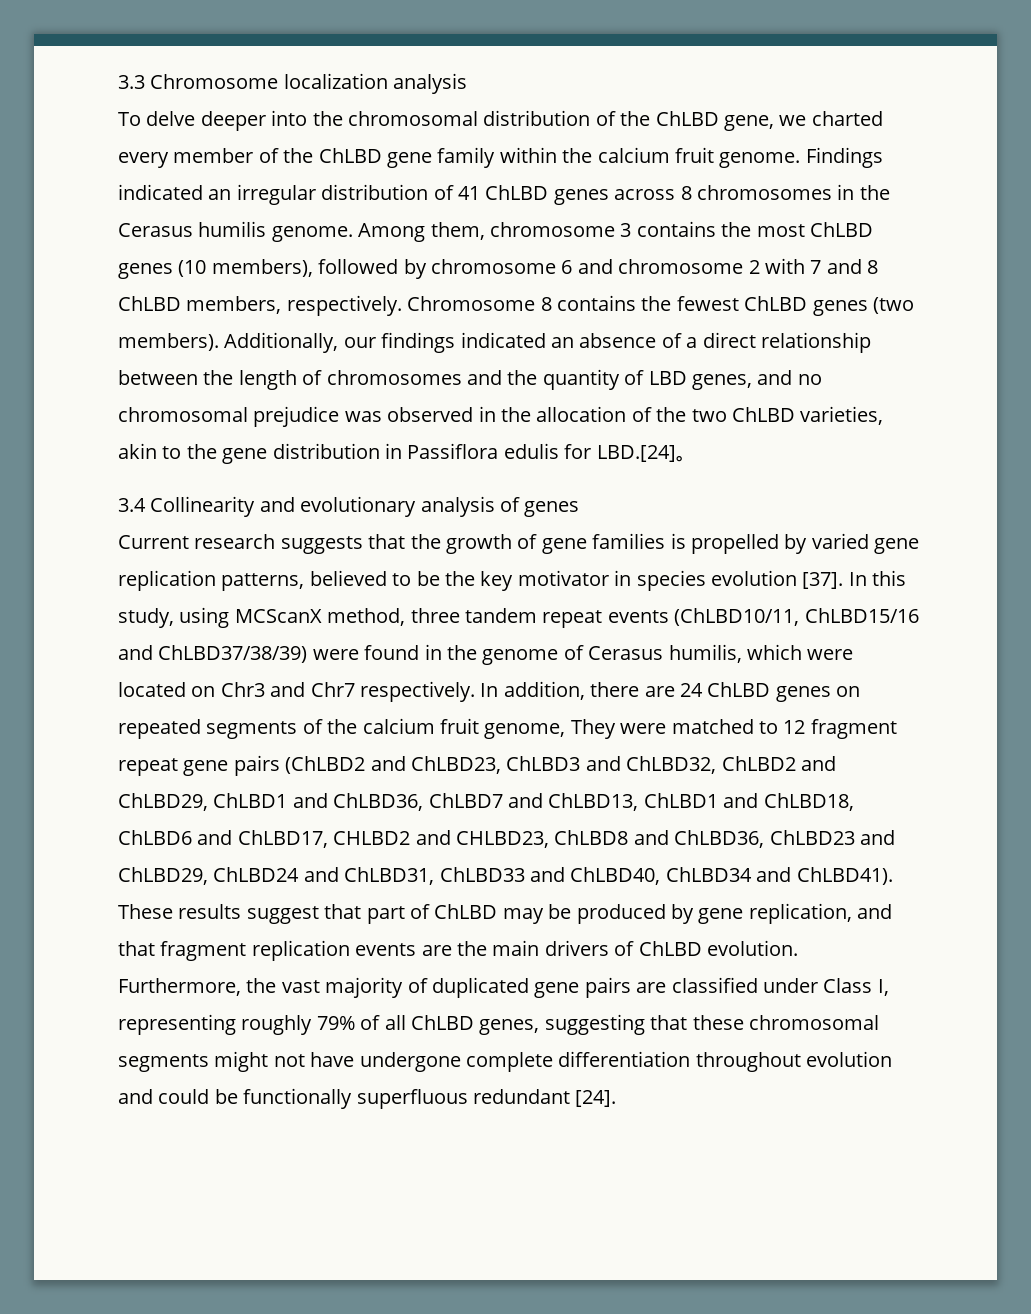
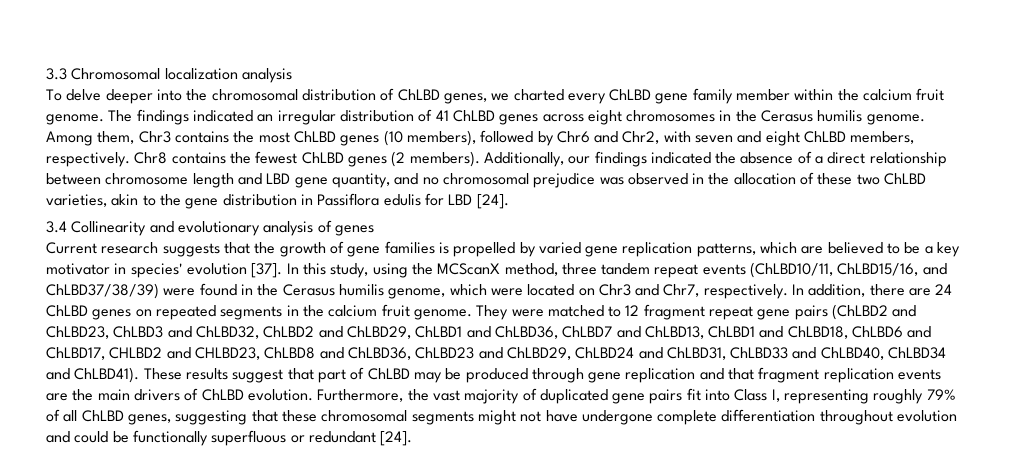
- 3.3 Chromosome localization analysis
+ 3.3 Chromosomal localization analysis
- To delve deeper into the chromosomal distribution of the ChLBD gene, we charted every member of the ChLBD gene family within the calcium fruit genome.
+ To delve deeper into the chromosomal distribution of ChLBD genes, we charted every ChLBD gene family member within the calcium fruit genome.
- Findings indicated an irregular distribution of 41 ChLBD genes across 8 chromosomes in the Cerasus humilis genome.
+ The findings indicated an irregular distribution of 41 ChLBD genes across eight chromosomes in the Cerasus humilis genome.
- Among them, chromosome 3 contains the most ChLBD genes (10 members), followed by chromosome 6 and chromosome 2 with 7 and 8 ChLBD members, respectively.
+ Among them, Chr3 contains the most ChLBD genes (10 members), followed by Chr6 and Chr2, with seven and eight ChLBD members, respectively.
- Chromosome 8 contains the fewest ChLBD genes (two members).
+ Chr8 contains the fewest ChLBD genes (2 members).
- Additionally, our findings indicated an absence of a direct relationship between the length of chromosomes and the quantity of LBD genes, and no chromosomal prejudice was observed in the allocation of the two ChLBD varieties, akin to the gene distribution in Passiflora edulis for LBD.[24]。
+ Additionally, our findings indicated the absence of a direct relationship between chromosome length and LBD gene quantity, and no chromosomal prejudice was observed in the allocation of these two ChLBD varieties, akin to the gene distribution in Passiflora edulis for LBD [24].
- Current research suggests that the growth of gene families is propelled by varied gene replication patterns, believed to be the key motivator in species evolution [37].
+ Current research suggests that the growth of gene families is propelled by varied gene replication patterns, which are believed to be a key motivator in species' evolution [37].
- In this study, using MCScanX method, three tandem repeat events (ChLBD10/11, ChLBD15/16 and ChLBD37/38/39) were found in the genome of Cerasus humilis, which were located on Chr3 and Chr7 respectively.
+ In this study, using the MCScanX method, three tandem repeat events (ChLBD10/11, ChLBD15/16, and ChLBD37/38/39) were found in the Cerasus humilis genome, which were located on Chr3 and Chr7, respectively.
- In addition, there are 24 ChLBD genes on repeated segments of the calcium fruit genome, They were matched to 12 fragment repeat gene pairs (ChLBD2 and ChLBD23, ChLBD3 and ChLBD32, ChLBD2 and ChLBD29, ChLBD1 and ChLBD36, ChLBD7 and ChLBD13, ChLBD1 and ChLBD18, ChLBD6 and ChLBD17, CHLBD2 and CHLBD23, ChLBD8 and ChLBD36, ChLBD23 and ChLBD29, ChLBD24 and ChLBD31, ChLBD33 and ChLBD40, ChLBD34 and ChLBD41).
+ In addition, there are 24 ChLBD genes on repeated segments in the calcium fruit genome. They were matched to 12 fragment repeat gene pairs (ChLBD2 and ChLBD23, ChLBD3 and ChLBD32, ChLBD2 and ChLBD29, ChLBD1 and ChLBD36, ChLBD7 and ChLBD13, ChLBD1 and ChLBD18, ChLBD6 and ChLBD17, CHLBD2 and CHLBD23, ChLBD8 and ChLBD36, ChLBD23 and ChLBD29, ChLBD24 and ChLBD31, ChLBD33 and ChLBD40, ChLBD34 and ChLBD41).
- These results suggest that part of ChLBD may be produced by gene replication, and that fragment replication events are the main drivers of ChLBD evolution.
+ These results suggest that part of ChLBD may be produced through gene replication and that fragment replication events are the main drivers of ChLBD evolution.
- Furthermore, the vast majority of duplicated gene pairs are classified under Class I, representing roughly 79% of all ChLBD genes, suggesting that these chromosomal segments might not have undergone complete differentiation throughout evolution and could be functionally superfluous redundant [24].
+ Furthermore, the vast majority of duplicated gene pairs fit into Class I, representing roughly 79% of all ChLBD genes, suggesting that these chromosomal segments might not have undergone complete differentiation throughout evolution and could be functionally superfluous or redundant [24].

